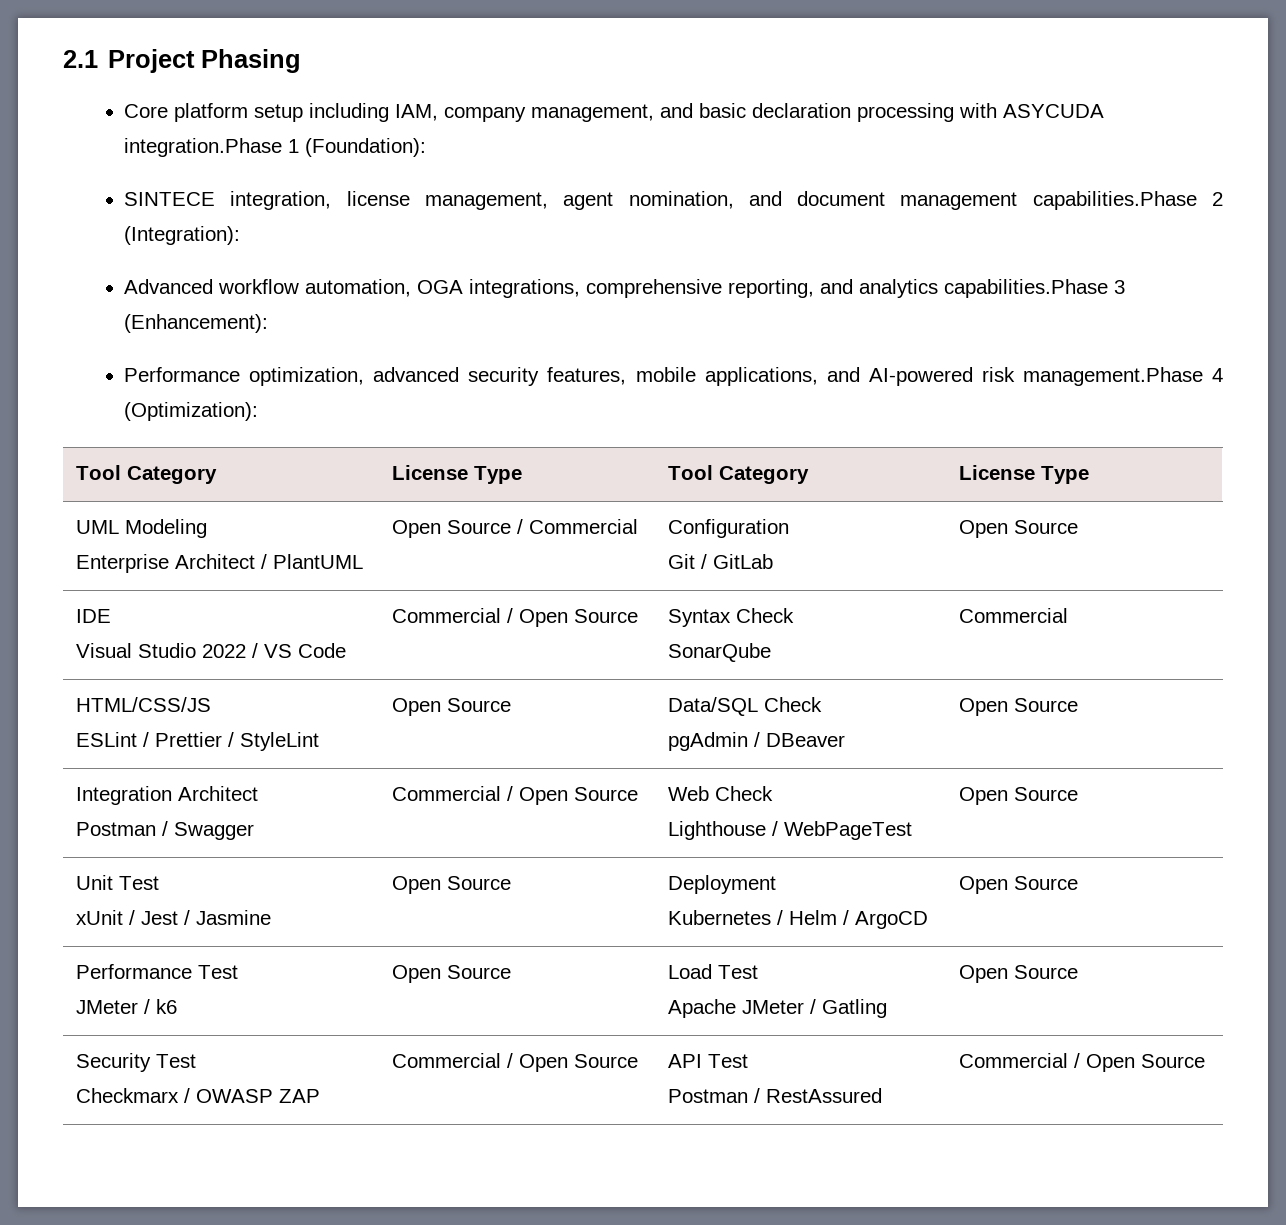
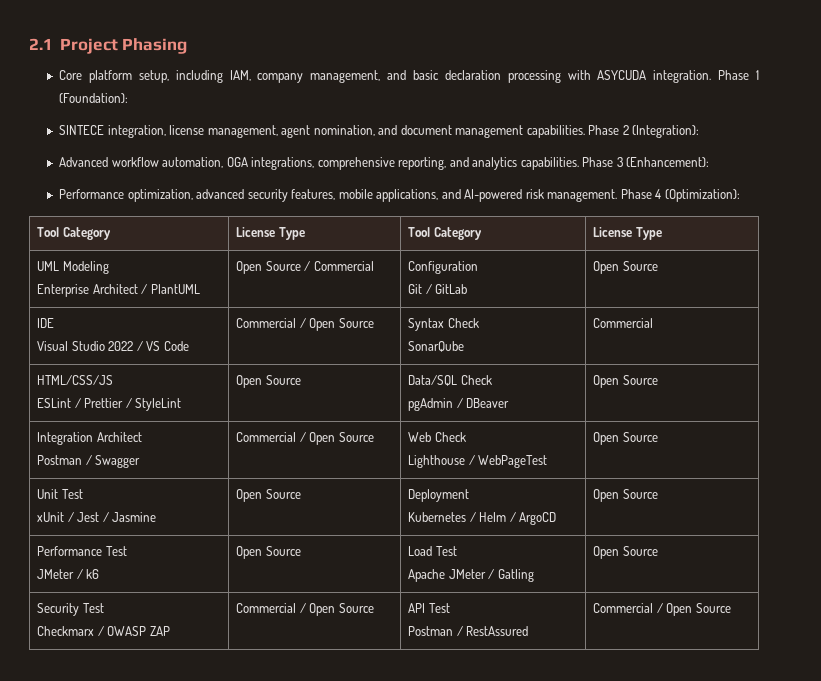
- Core platform setup including IAM, company management, and basic declaration processing with ASYCUDA integration.Phase 1 (Foundation):
+ Core platform setup, including IAM, company management, and basic declaration processing with ASYCUDA integration. Phase 1 (Foundation):
- SINTECE integration, license management, agent nomination, and document management capabilities.Phase 2 (Integration):
+ SINTECE integration, license management, agent nomination, and document management capabilities. Phase 2 (Integration):
- Advanced workflow automation, OGA integrations, comprehensive reporting, and analytics capabilities.Phase 3 (Enhancement):
+ Advanced workflow automation, OGA integrations, comprehensive reporting, and analytics capabilities. Phase 3 (Enhancement):
- Performance optimization, advanced security features, mobile applications, and AI-powered risk management.Phase 4 (Optimization):
+ Performance optimization, advanced security features, mobile applications, and AI-powered risk management. Phase 4 (Optimization):

